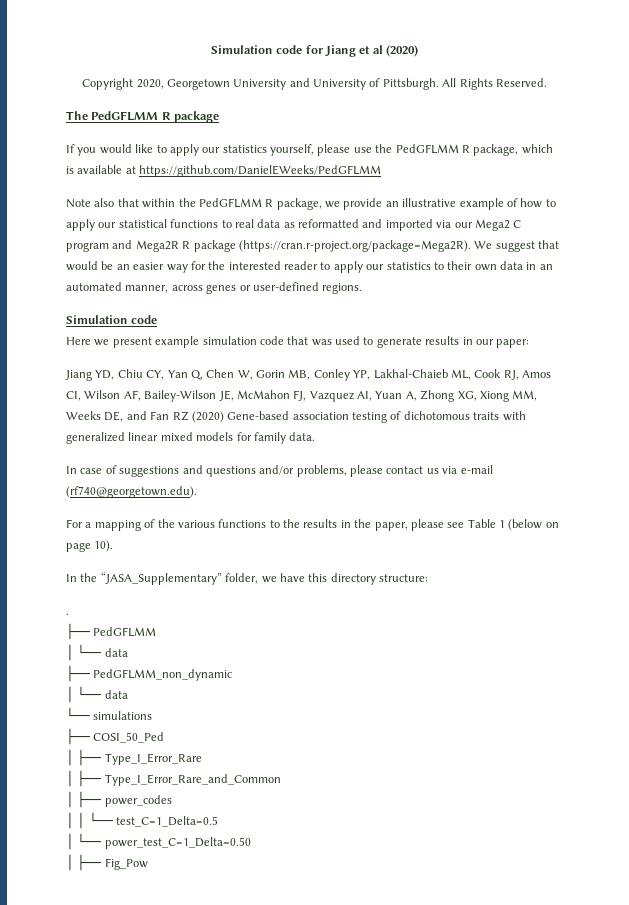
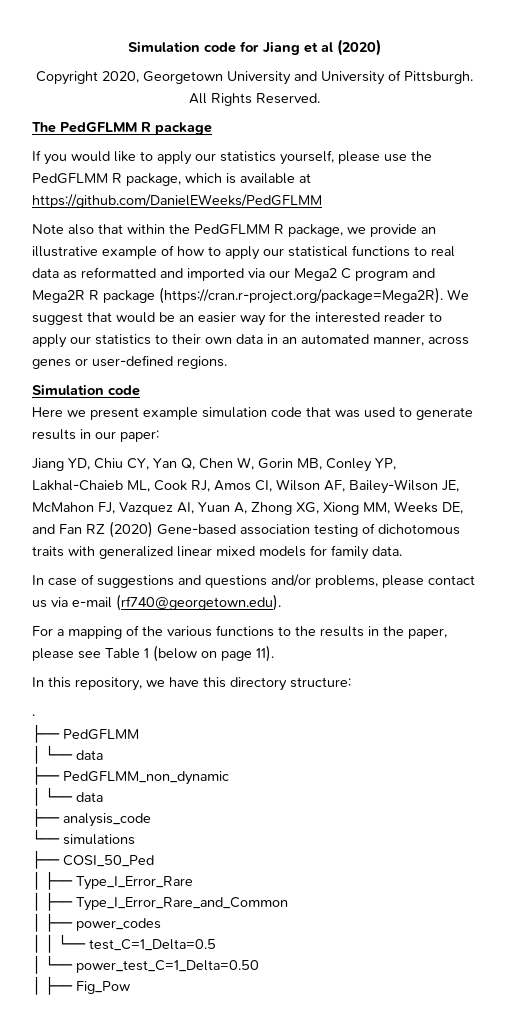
- For a mapping of the various functions to the results in the paper, please see Table 1 (below on page 10).
- In the “JASA_Supplementary” folder, we have this directory structure:
+ For a mapping of the various functions to the results in the paper, please see Table 1 (below on page 11).
+ In this repository, we have this directory structure:
+ ├── analysis_code

